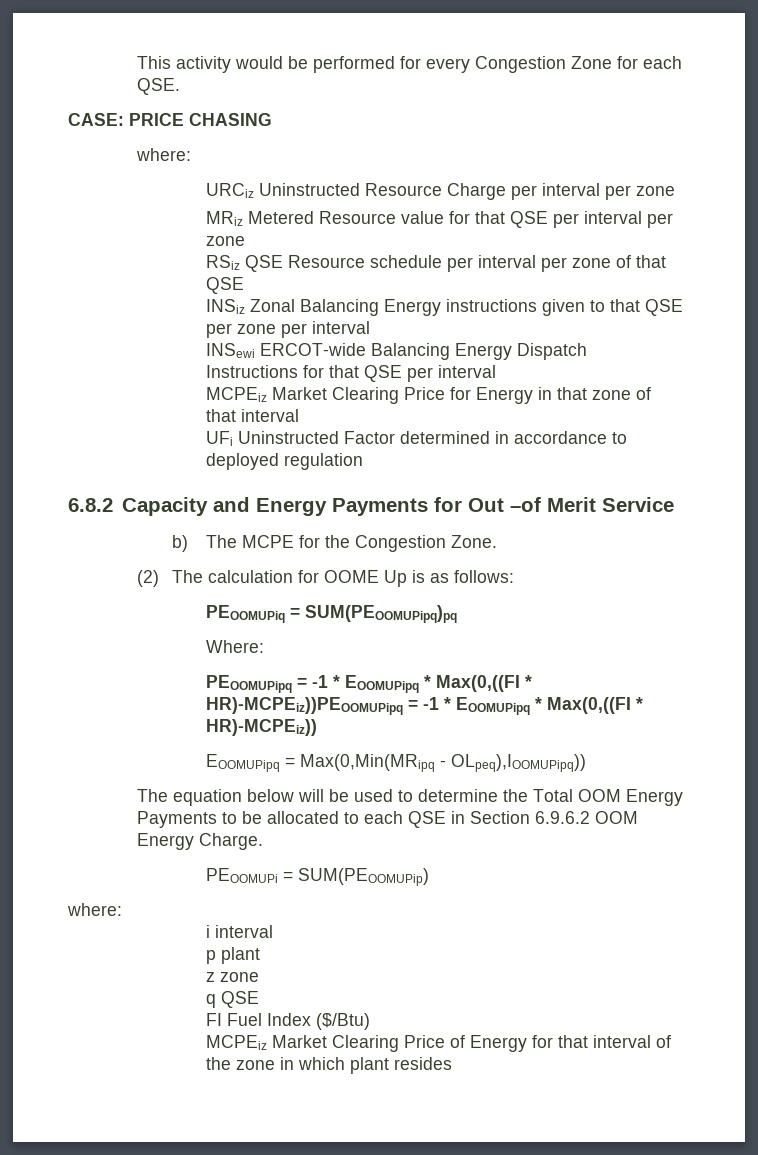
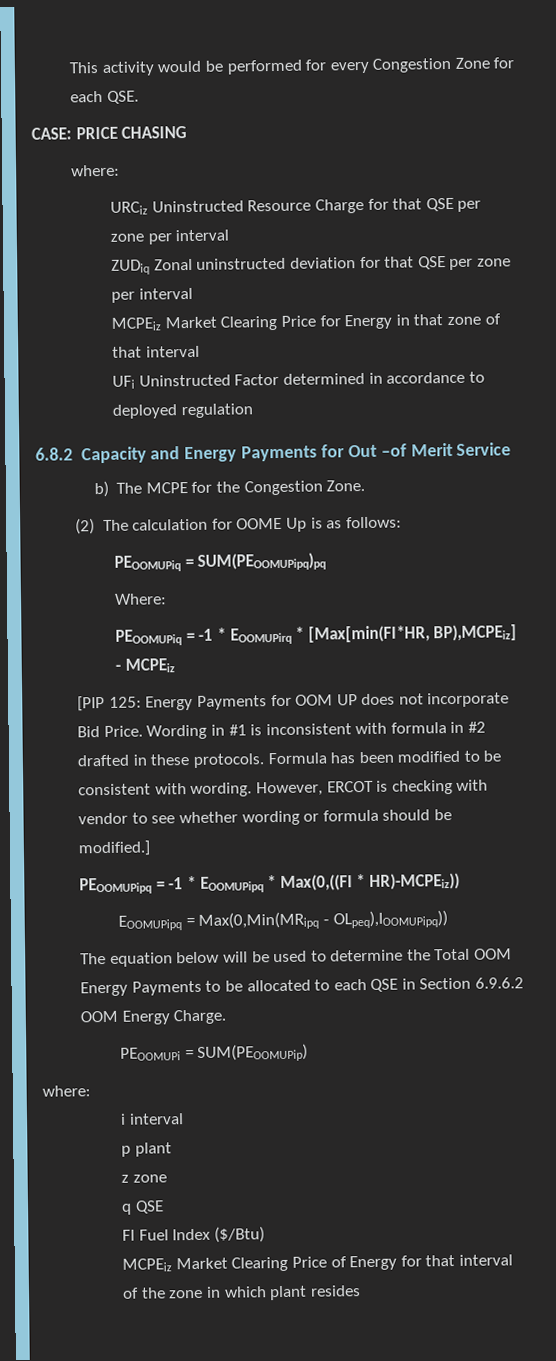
- URCiz Uninstructed Resource Charge per interval per zone
- MRiz Metered Resource value for that QSE per interval per zone
- RSiz QSE Resource schedule per interval per zone of that QSE
- INSiz Zonal Balancing Energy instructions given to that QSE per zone per interval
- INSewi ERCOT-wide Balancing Energy Dispatch Instructions for that QSE per interval
+ URCiz Uninstructed Resource Charge for that QSE per zone per interval
+ ZUDiq Zonal uninstructed deviation for that QSE per zone per interval
- PEOOMUPipq = -1 * EOOMUPipq * Max(0,((FI * HR)-MCPEiz))PEOOMUPipq = -1 * EOOMUPipq * Max(0,((FI * HR)-MCPEiz))
+ PEOOMUPiq = -1 * EOOMUPirq * [Max[min(FI*HR, BP),MCPEiz] - MCPEiz
+ [PIP 125: Energy Payments for OOM UP does not incorporate Bid Price. Wording in #1 is inconsistent with formula in #2 drafted in these protocols. Formula has been modified to be consistent with wording. However, ERCOT is checking with vendor to see whether wording or formula should be modified.]
+ PEOOMUPipq = -1 * EOOMUPipq * Max(0,((FI * HR)-MCPEiz))

